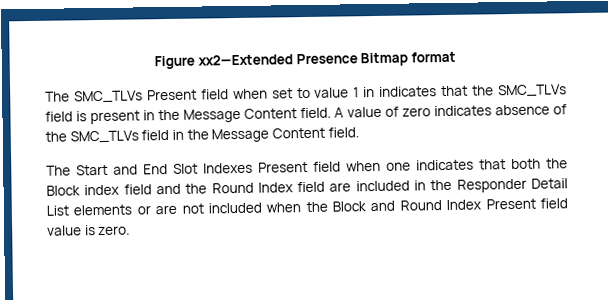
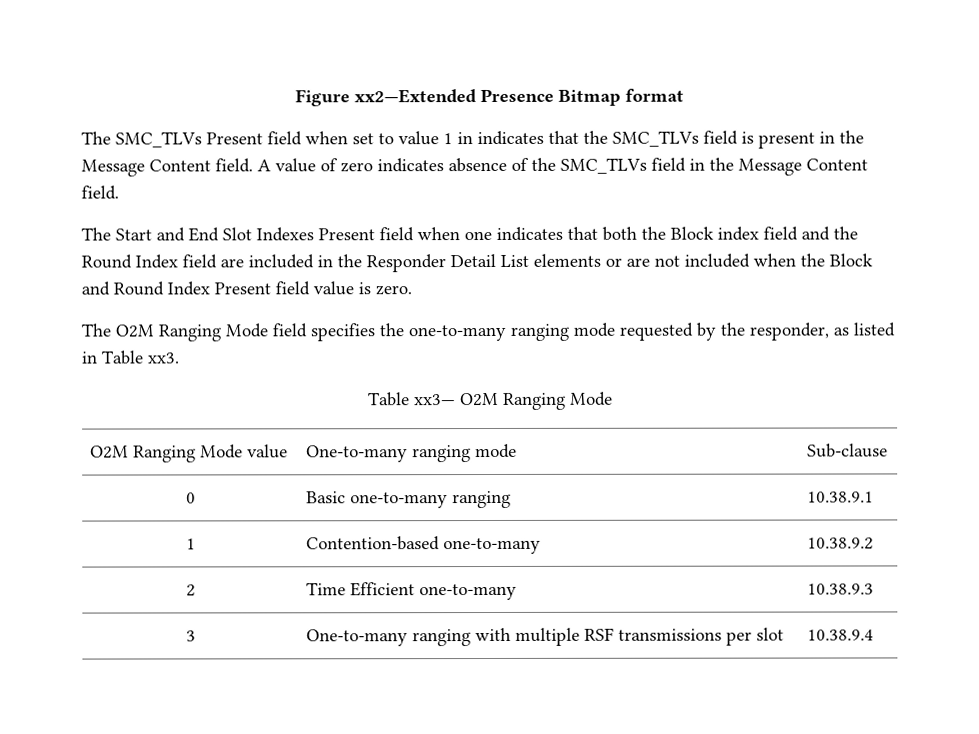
+ The O2M Ranging Mode field specifies the one-to-many ranging mode requested by the responder, as listed in Table xx3.
+ Table xx3— O2M Ranging Mode
+ O2M Ranging Mode value | One-to-many ranging mode | Sub-clause
+ 0 | Basic one-to-many ranging | 10.38.9.1
+ 1 | Contention-based one-to-many | 10.38.9.2
+ 2 | Time Efficient one-to-many | 10.38.9.3
+ 3 | One-to-many ranging with multiple RSF transmissions per slot | 10.38.9.4

